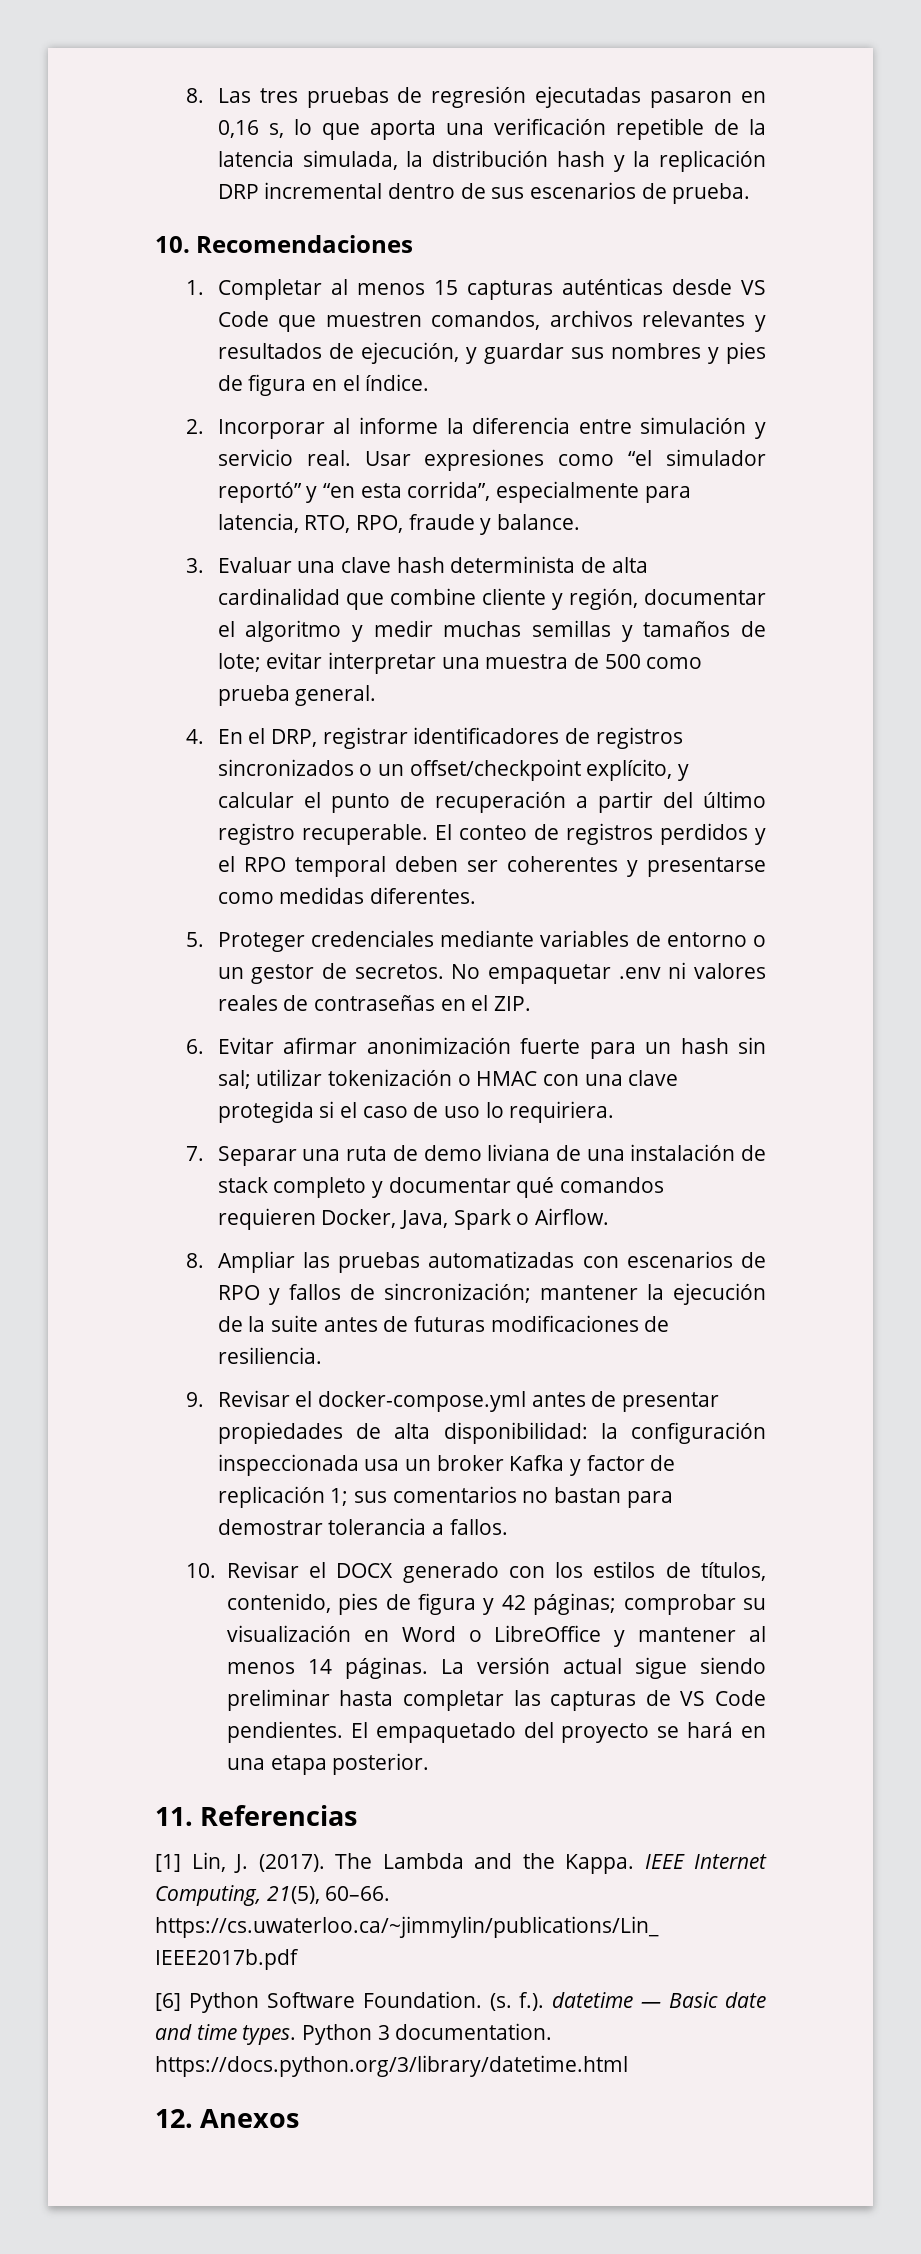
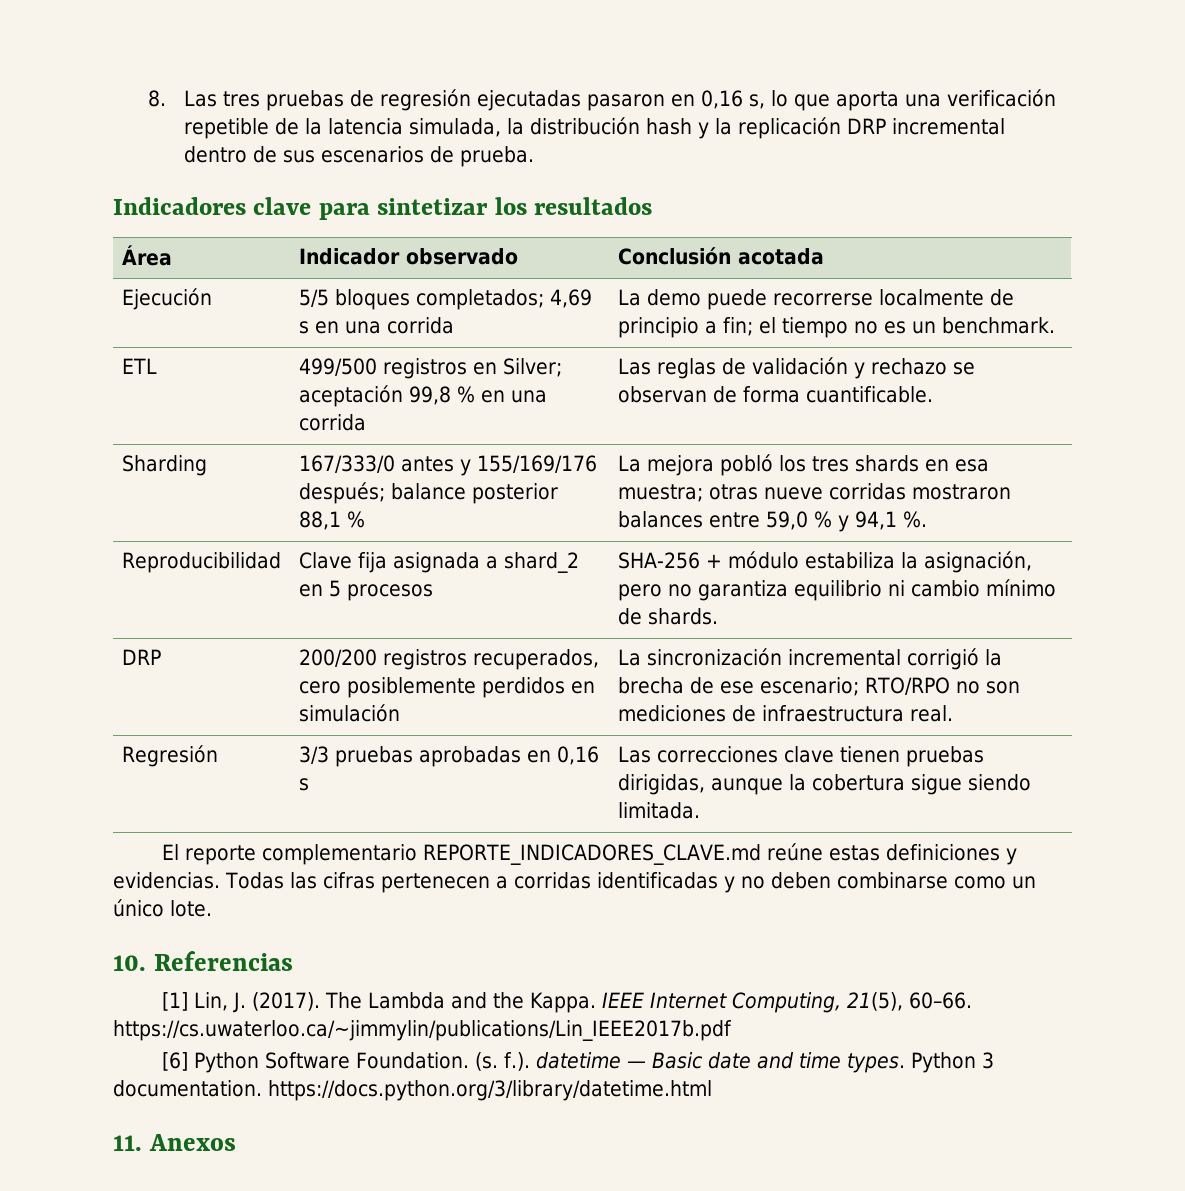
- 10. Recomendaciones
- 1. Completar al menos 15 capturas auténticas desde VS Code que muestren comandos, archivos relevantes y resultados de ejecución, y guardar sus nombres y pies de figura en el índice.
- 2. Incorporar al informe la diferencia entre simulación y servicio real. Usar expresiones como “el simulador reportó” y “en esta corrida”, especialmente para latencia, RTO, RPO, fraude y balance.
- 3. Evaluar una clave hash determinista de alta cardinalidad que combine cliente y región, documentar el algoritmo y medir muchas semillas y tamaños de lote; evitar interpretar una muestra de 500 como prueba general.
- 4. En el DRP, registrar identificadores de registros sincronizados o un offset/checkpoint explícito, y calcular el punto de recuperación a partir del último registro recuperable. El conteo de registros perdidos y el RPO temporal deben ser coherentes y presentarse como medidas diferentes.
- 5. Proteger credenciales mediante variables de entorno o un gestor de secretos. No empaquetar .env ni valores reales de contraseñas en el ZIP.
- 6. Evitar afirmar anonimización fuerte para un hash sin sal; utilizar tokenización o HMAC con una clave protegida si el caso de uso lo requiriera.
- 7. Separar una ruta de demo liviana de una instalación de stack completo y documentar qué comandos requieren Docker, Java, Spark o Airflow.
- 8. Ampliar las pruebas automatizadas con escenarios de RPO y fallos de sincronización; mantener la ejecución de la suite antes de futuras modificaciones de resiliencia.
- 9. Revisar el docker-compose.yml antes de presentar propiedades de alta disponibilidad: la configuración inspeccionada usa un broker Kafka y factor de replicación 1; sus comentarios no bastan para demostrar tolerancia a fallos.
- 10. Revisar el DOCX generado con los estilos de títulos, contenido, pies de figura y 42 páginas; comprobar su visualización en Word o LibreOffice y mantener al menos 14 páginas. La versión actual sigue siendo preliminar hasta completar las capturas de VS Code pendientes. El empaquetado del proyecto se hará en una etapa posterior.
- 11. Referencias
+ Indicadores clave para sintetizar los resultados
+ Área | Indicador observado | Conclusión acotada
+ Ejecución | 5/5 bloques completados; 4,69 s en una corrida | La demo puede recorrerse localmente de principio a fin; el tiempo no es un benchmark.
+ ETL | 499/500 registros en Silver; aceptación 99,8 % en una corrida | Las reglas de validación y rechazo se observan de forma cuantificable.
+ Sharding | 167/333/0 antes y 155/169/176 después; balance posterior 88,1 % | La mejora pobló los tres shards en esa muestra; otras nueve corridas mostraron balances entre 59,0 % y 94,1 %.
+ Reproducibilidad | Clave fija asignada a shard_2 en 5 procesos | SHA-256 + módulo estabiliza la asignación, pero no garantiza equilibrio ni cambio mínimo de shards.
+ DRP | 200/200 registros recuperados, cero posiblemente perdidos en simulación | La sincronización incremental corrigió la brecha de ese escenario; RTO/RPO no son mediciones de infraestructura real.
+ Regresión | 3/3 pruebas aprobadas en 0,16 s | Las correcciones clave tienen pruebas dirigidas, aunque la cobertura sigue siendo limitada.
+ El reporte complementario REPORTE_INDICADORES_CLAVE.md reúne estas definiciones y evidencias. Todas las cifras pertenecen a corridas identificadas y no deben combinarse como un único lote.
+ 10. Referencias
- 12. Anexos
+ 11. Anexos

